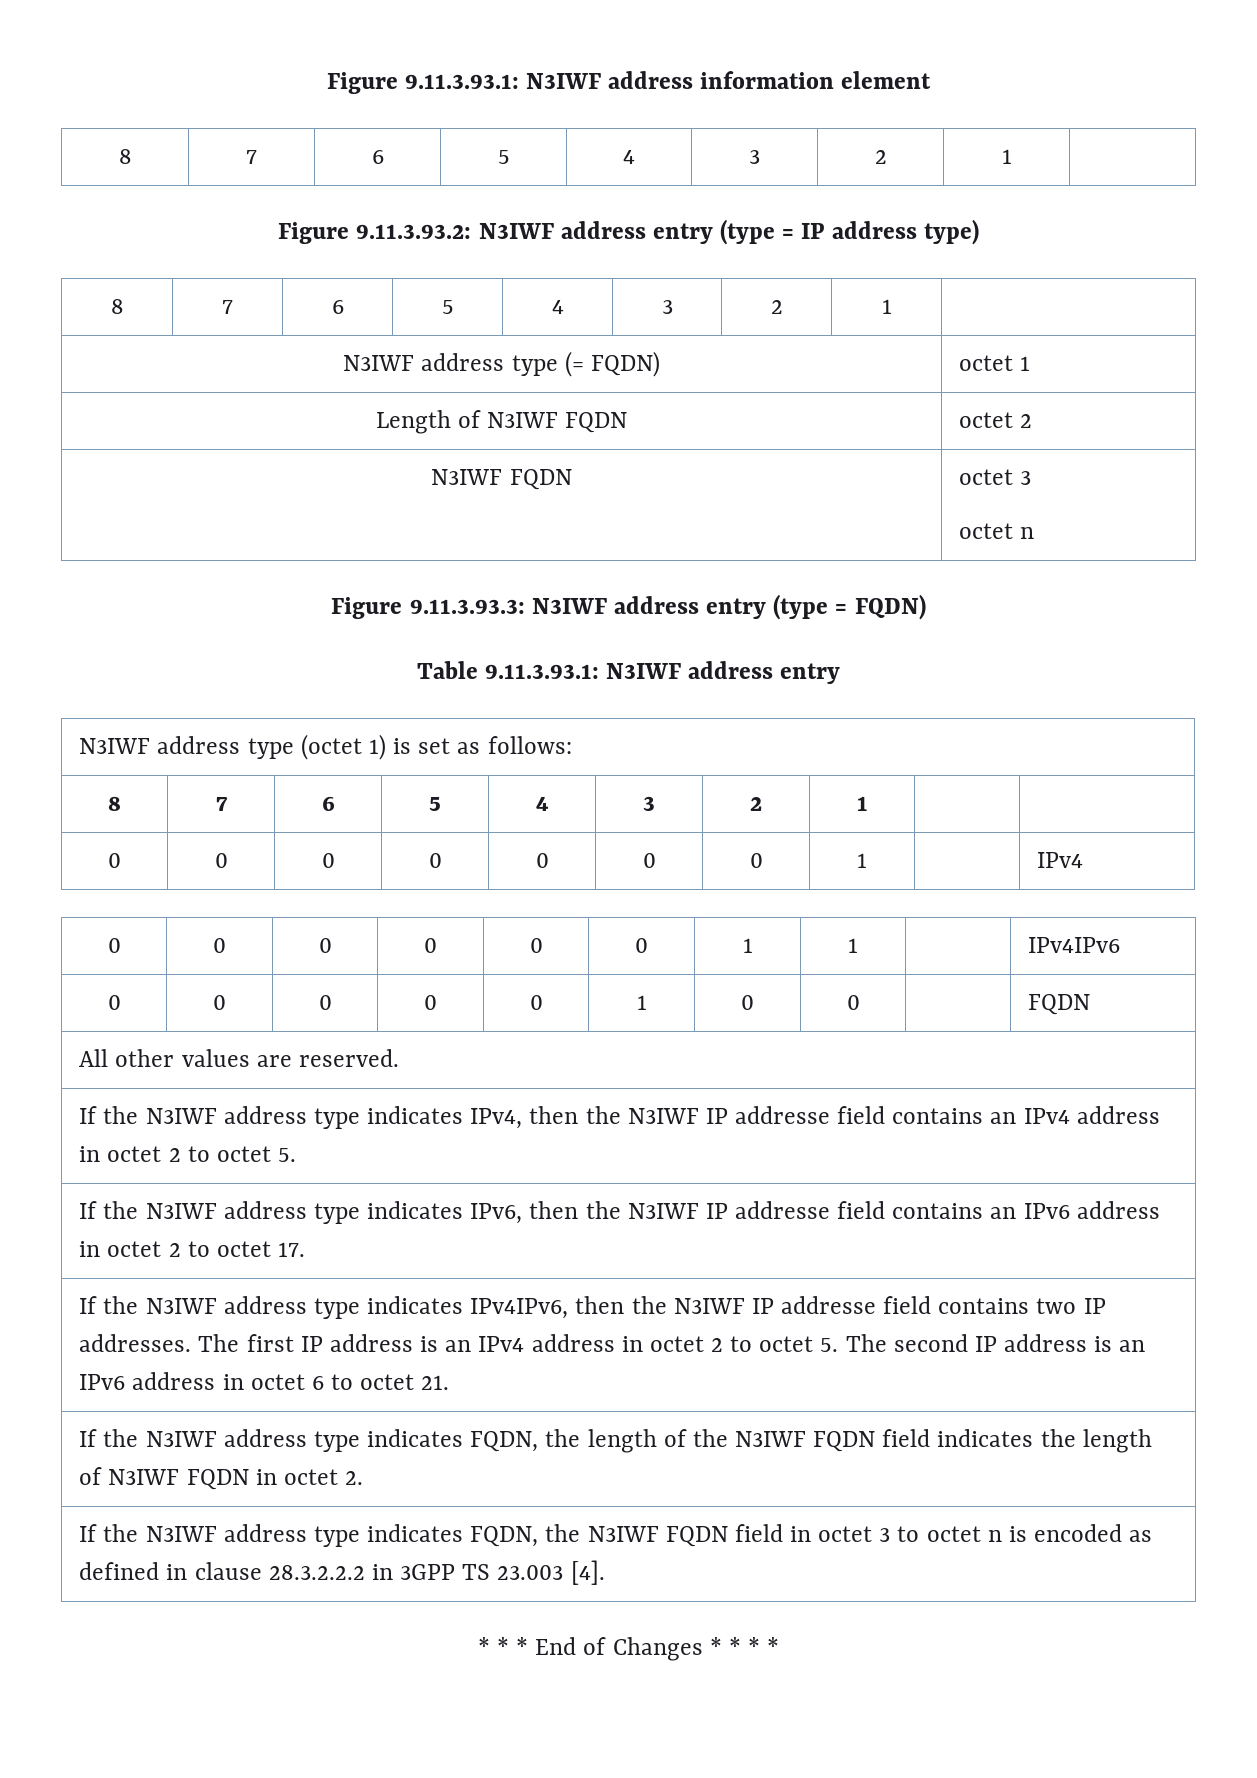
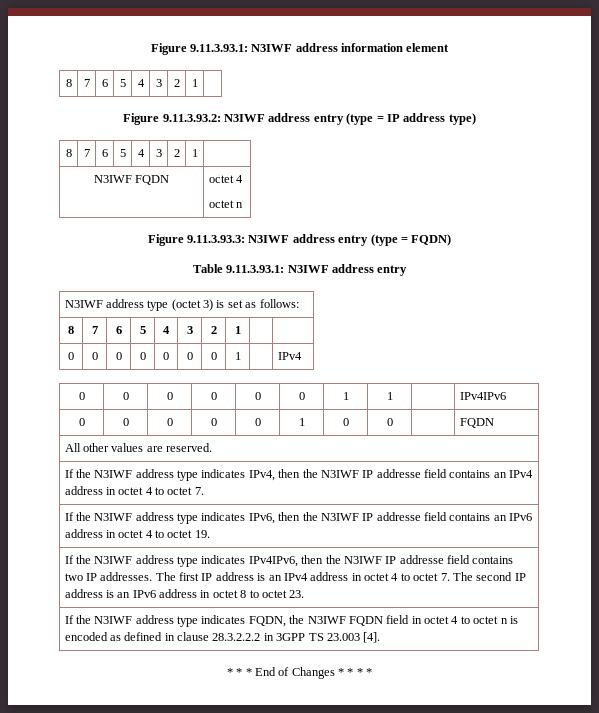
- N3IWF address type (= FQDN) | octet 1
- Length of N3IWF FQDN | octet 2
- N3IWF FQDN | octet 3
+ N3IWF FQDN | octet 4
- N3IWF address type (octet 1) is set as follows:
+ N3IWF address type (octet 3) is set as follows:
- If the N3IWF address type indicates IPv4, then the N3IWF IP addresse field contains an IPv4 address in octet 2 to octet 5.
+ If the N3IWF address type indicates IPv4, then the N3IWF IP addresse field contains an IPv4 address in octet 4 to octet 7.
- If the N3IWF address type indicates IPv6, then the N3IWF IP addresse field contains an IPv6 address in octet 2 to octet 17.
+ If the N3IWF address type indicates IPv6, then the N3IWF IP addresse field contains an IPv6 address in octet 4 to octet 19.
- The first IP address is an IPv4 address in octet 2 to octet 5. The second IP address is an IPv6 address in octet 6 to octet 21.
- If the N3IWF address type indicates FQDN, the length of the N3IWF FQDN field indicates the length of N3IWF FQDN in octet 2.
+ The first IP address is an IPv4 address in octet 4 to octet 7. The second IP address is an IPv6 address in octet 8 to octet 23.
- If the N3IWF address type indicates FQDN, the N3IWF FQDN field in octet 3 to octet n is encoded as defined in clause 28.3.2.2.2 in 3GPP TS 23.003 [4].
+ If the N3IWF address type indicates FQDN, the N3IWF FQDN field in octet 4 to octet n is encoded as defined in clause 28.3.2.2.2 in 3GPP TS 23.003 [4].

